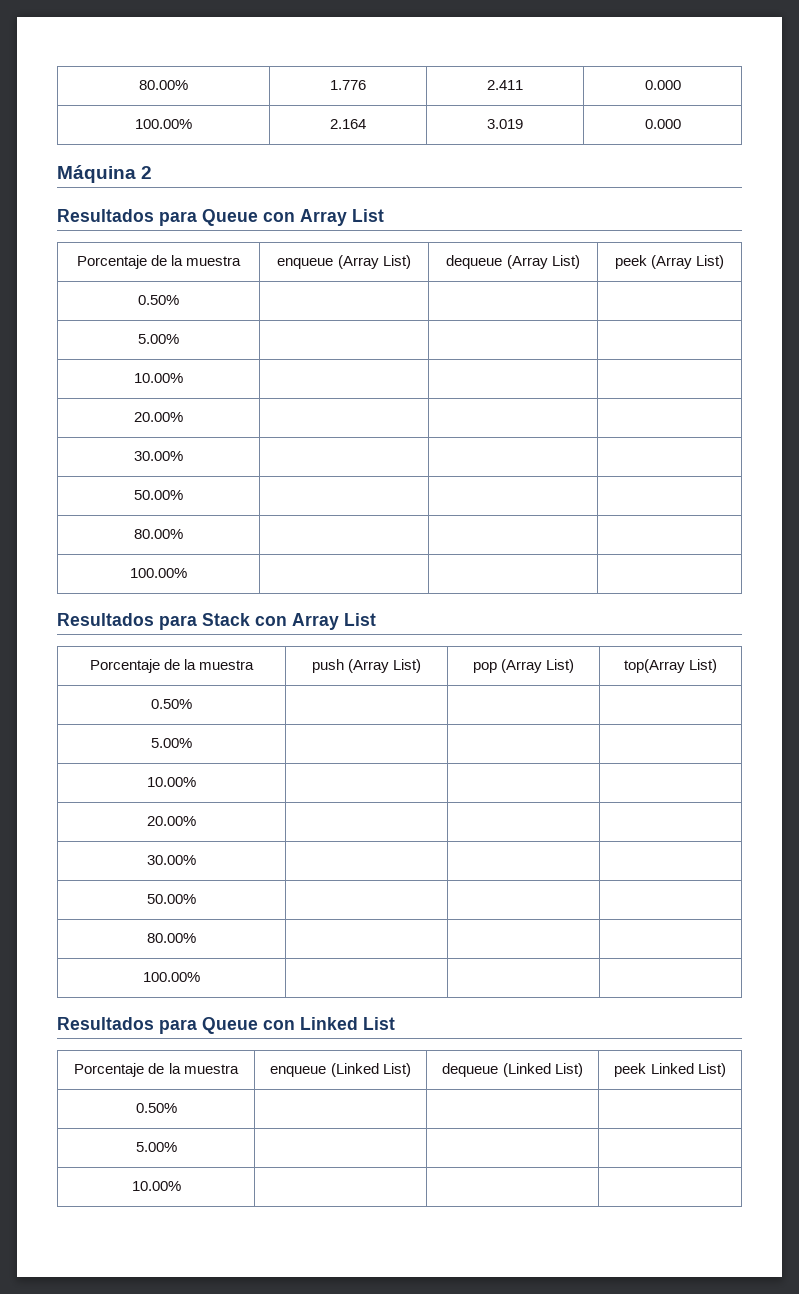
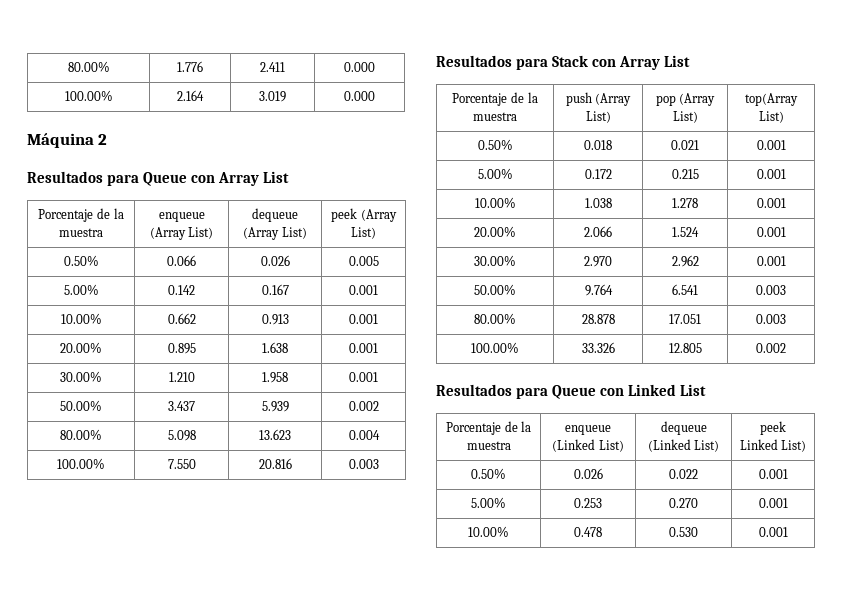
  Porcentaje de la muestra | enqueue (Array List) | dequeue (Array List) | peek (Array List)
- 0.50% | | |
- 5.00% | | |
- 10.00% | | |
- 20.00% | | |
- 30.00% | | |
- 50.00% | | |
- 80.00% | | |
- 100.00% | | |
+ 0.50% | 0.066 | 0.026 | 0.005
+ 5.00% | 0.142 | 0.167 | 0.001
+ 10.00% | 0.662 | 0.913 | 0.001
+ 20.00% | 0.895 | 1.638 | 0.001
+ 30.00% | 1.210 | 1.958 | 0.001
+ 50.00% | 3.437 | 5.939 | 0.002
+ 80.00% | 5.098 | 13.623 | 0.004
+ 100.00% | 7.550 | 20.816 | 0.003
  Porcentaje de la muestra | push (Array List) | pop (Array List) | top(Array List)
- 0.50% | | |
- 5.00% | | |
- 10.00% | | |
- 20.00% | | |
- 30.00% | | |
- 50.00% | | |
- 80.00% | | |
- 100.00% | | |
+ 0.50% | 0.018 | 0.021 | 0.001
+ 5.00% | 0.172 | 0.215 | 0.001
+ 10.00% | 1.038 | 1.278 | 0.001
+ 20.00% | 2.066 | 1.524 | 0.001
+ 30.00% | 2.970 | 2.962 | 0.001
+ 50.00% | 9.764 | 6.541 | 0.003
+ 80.00% | 28.878 | 17.051 | 0.003
+ 100.00% | 33.326 | 12.805 | 0.002
  Porcentaje de la muestra | enqueue (Linked List) | dequeue (Linked List) | peek Linked List)
- 0.50% | | |
- 5.00% | | |
- 10.00% | | |
+ 0.50% | 0.026 | 0.022 | 0.001
+ 5.00% | 0.253 | 0.270 | 0.001
+ 10.00% | 0.478 | 0.530 | 0.001

